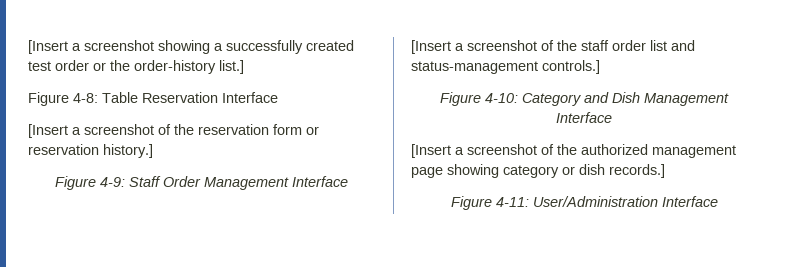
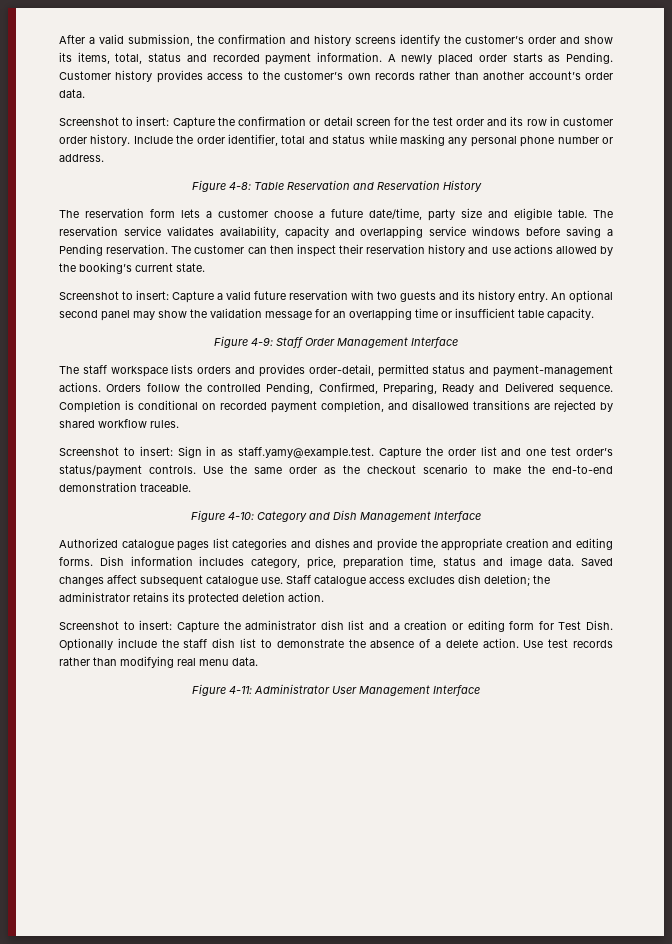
- [Insert a screenshot showing a successfully created test order or the order-history list.]
- Figure 4-8: Table Reservation Interface
- [Insert a screenshot of the reservation form or reservation history.]
+ After a valid submission, the confirmation and history screens identify the customer’s order and show its items, total, status and recorded payment information. A newly placed order starts as Pending. Customer history provides access to the customer’s own records rather than another account’s order data.
+ Screenshot to insert: Capture the confirmation or detail screen for the test order and its row in customer order history. Include the order identifier, total and status while masking any personal phone number or address.
+ Figure 4-8: Table Reservation and Reservation History
+ The reservation form lets a customer choose a future date/time, party size and eligible table. The reservation service validates availability, capacity and overlapping service windows before saving a Pending reservation. The customer can then inspect their reservation history and use actions allowed by the booking’s current state.
+ Screenshot to insert: Capture a valid future reservation with two guests and its history entry. An optional second panel may show the validation message for an overlapping time or insufficient table capacity.
- [Insert a screenshot of the staff order list and status-management controls.]
+ The staff workspace lists orders and provides order-detail, permitted status and payment-management actions. Orders follow the controlled Pending, Confirmed, Preparing, Ready and Delivered sequence. Completion is conditional on recorded payment completion, and disallowed transitions are rejected by shared workflow rules.
+ Screenshot to insert: Sign in as staff.yamy@example.test. Capture the order list and one test order’s status/payment controls. Use the same order as the checkout scenario to make the end-to-end demonstration traceable.
- [Insert a screenshot of the authorized management page showing category or dish records.]
+ Authorized catalogue pages list categories and dishes and provide the appropriate creation and editing forms. Dish information includes category, price, preparation time, status and image data. Saved changes affect subsequent catalogue use. Staff catalogue access excludes dish deletion; the administrator retains its protected deletion action.
+ Screenshot to insert: Capture the administrator dish list and a creation or editing form for Test Dish. Optionally include the staff dish list to demonstrate the absence of a delete action. Use test records rather than modifying real menu data.
- Figure 4-11: User/Administration Interface
+ Figure 4-11: Administrator User Management Interface

